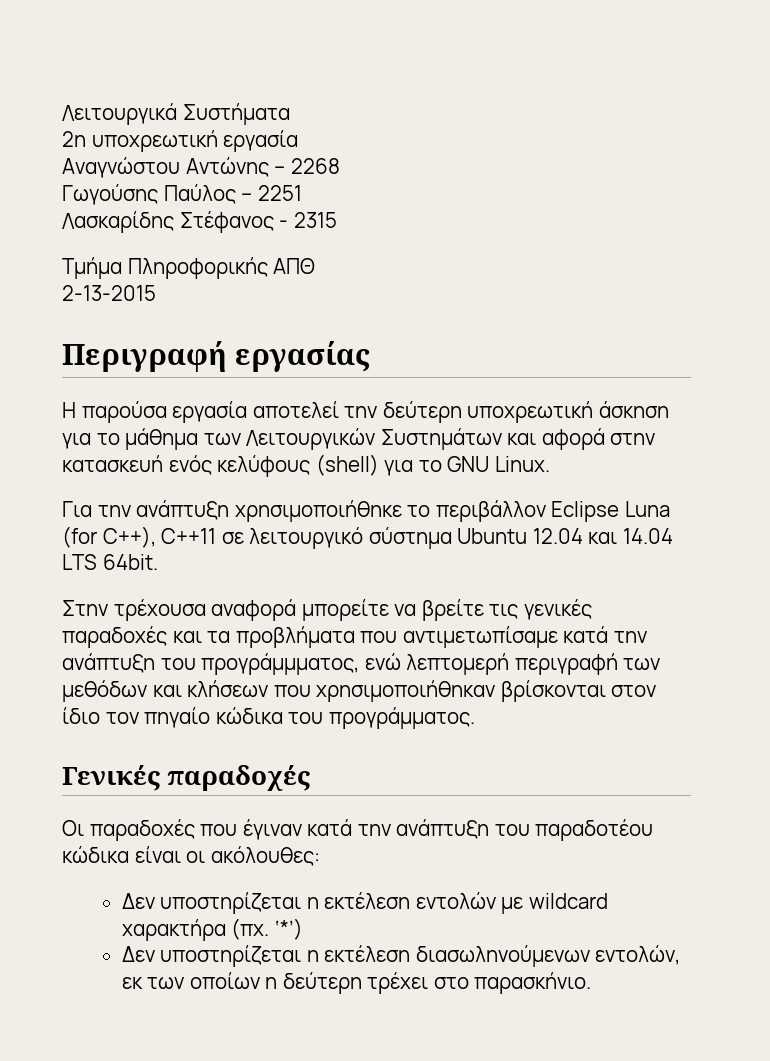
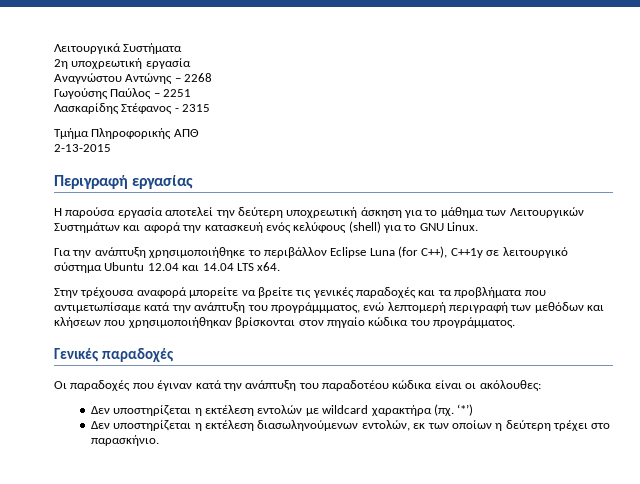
- Η παρούσα εργασία αποτελεί την δεύτερη υποχρεωτική άσκηση για το μάθημα των Λειτουργικών Συστημάτων και αφορά στην κατασκευή ενός κελύφους (shell) για το GNU Linux.
+ Η παρούσα εργασία αποτελεί την δεύτερη υποχρεωτική άσκηση για το μάθημα των Λειτουργικών Συστημάτων και αφορά την κατασκευή ενός κελύφους (shell) για το GNU Linux.
- Για την ανάπτυξη χρησιμοποιήθηκε το περιβάλλον Eclipse Luna (for C++), C++11 σε λειτουργικό σύστημα Ubuntu 12.04 και 14.04 LTS 64bit.
+ Για την ανάπτυξη χρησιμοποιήθηκε το περιβάλλον Eclipse Luna (for C++), C++1y σε λειτουργικό σύστημα Ubuntu 12.04 και 14.04 LTS x64.
- Στην τρέχουσα αναφορά μπορείτε να βρείτε τις γενικές παραδοχές και τα προβλήματα που αντιμετωπίσαμε κατά την ανάπτυξη του προγράμμματος, ενώ λεπτομερή περιγραφή των μεθόδων και κλήσεων που χρησιμοποιήθηκαν βρίσκονται στον ίδιο τον πηγαίο κώδικα του προγράμματος.
+ Στην τρέχουσα αναφορά μπορείτε να βρείτε τις γενικές παραδοχές και τα προβλήματα που αντιμετωπίσαμε κατά την ανάπτυξη του προγράμμματος, ενώ λεπτομερή περιγραφή των μεθόδων και κλήσεων που χρησιμοποιήθηκαν βρίσκονται στον πηγαίο κώδικα του προγράμματος.

